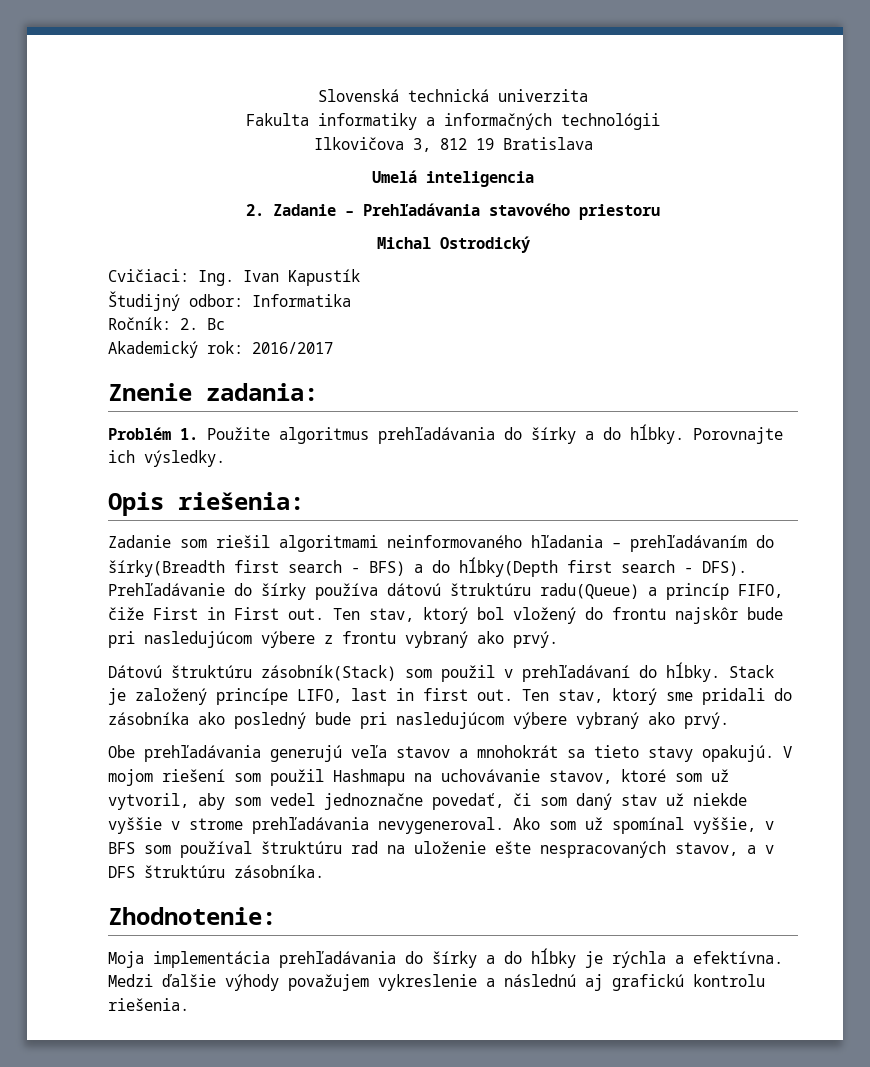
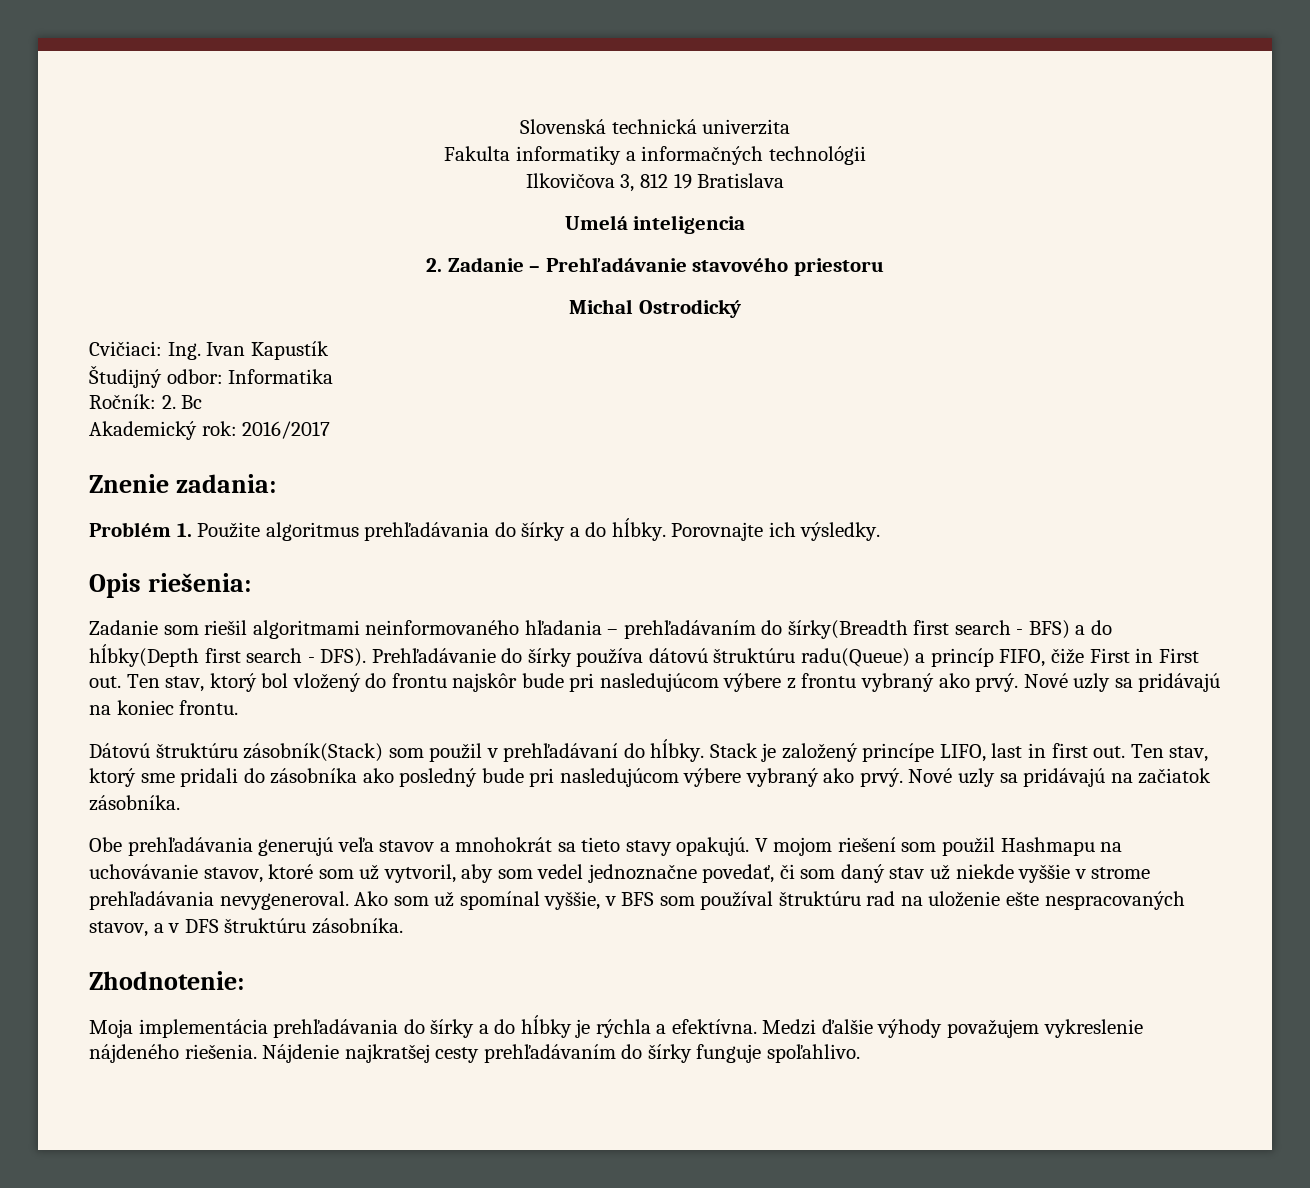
- 2. Zadanie – Prehľadávania stavového priestoru
+ 2. Zadanie – Prehľadávanie stavového priestoru
+ Nové uzly sa pridávajú na koniec frontu.
+ Nové uzly sa pridávajú na začiatok zásobníka.
- Medzi ďalšie výhody považujem vykreslenie a následnú aj grafickú kontrolu riešenia.
+ Medzi ďalšie výhody považujem vykreslenie nájdeného riešenia. Nájdenie najkratšej cesty prehľadávaním do šírky funguje spoľahlivo.

